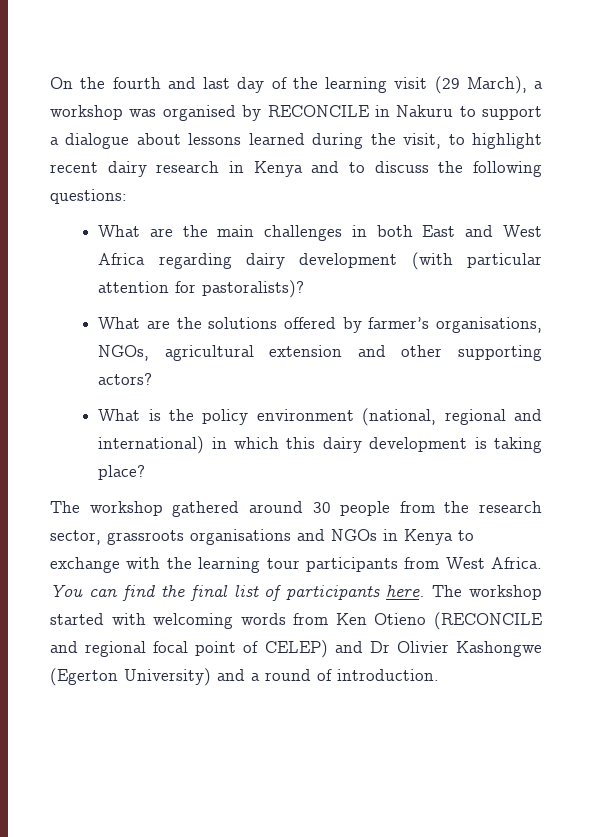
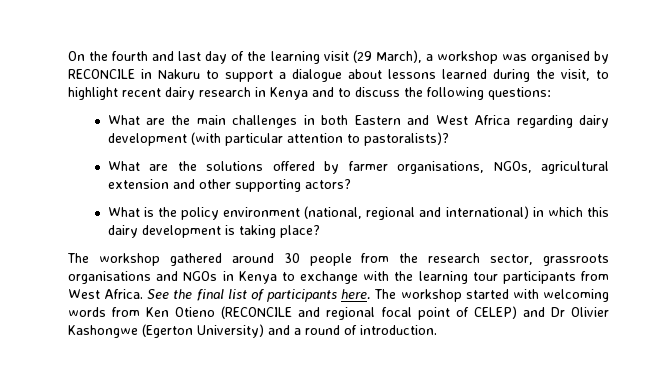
- What are the main challenges in both East and West Africa regarding dairy development (with particular attention for pastoralists)?
+ What are the main challenges in both Eastern and West Africa regarding dairy development (with particular attention to pastoralists)?
- What are the solutions offered by farmer’s organisations, NGOs, agricultural extension and other supporting actors?
+ What are the solutions offered by farmer organisations, NGOs, agricultural extension and other supporting actors?
- You can find the final list of participants here.
+ See the final list of participants here.

